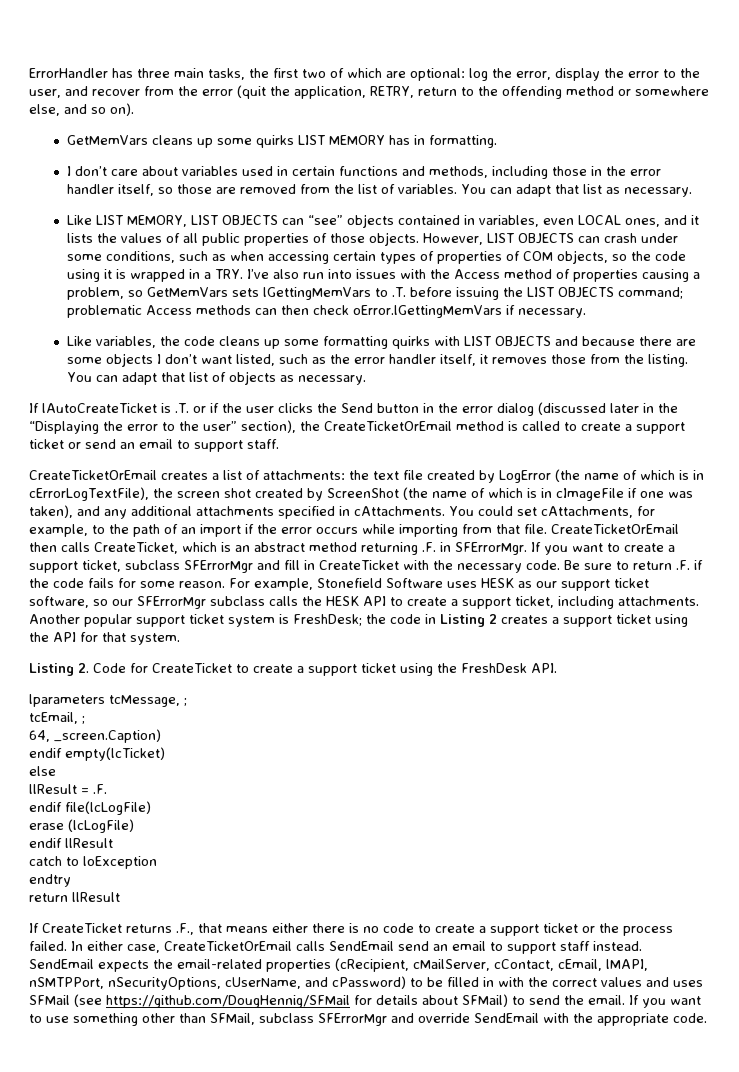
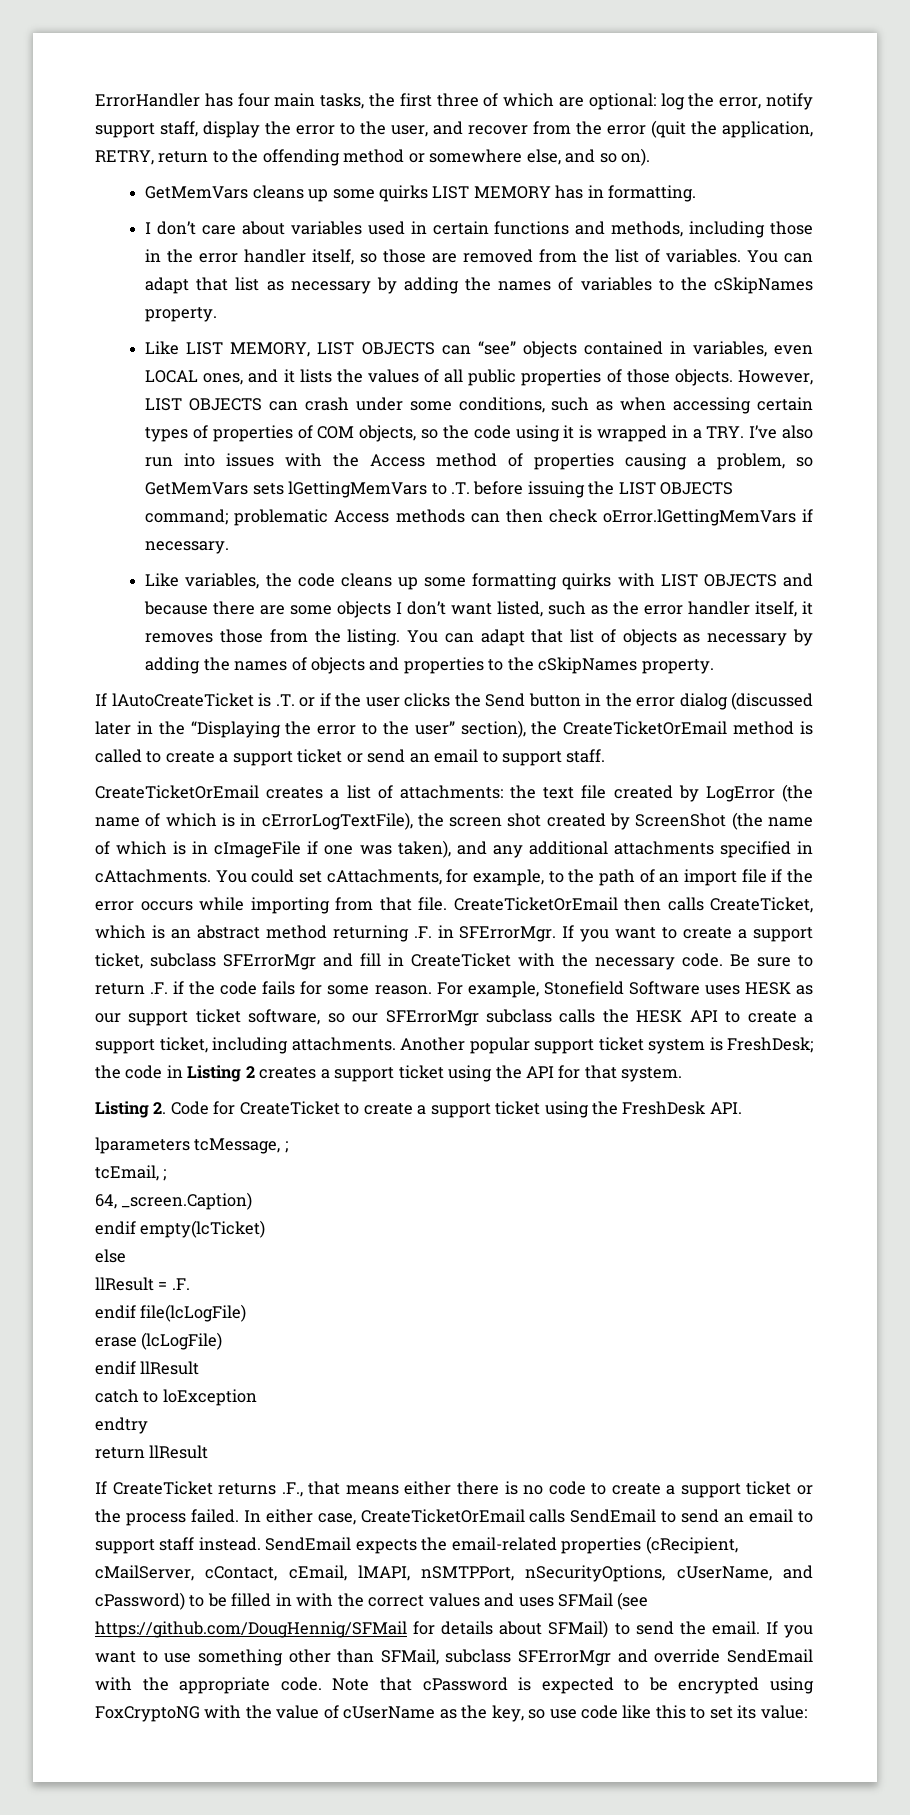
- ErrorHandler has three main tasks, the first two of which are optional: log the error, display the error to the user, and recover from the error (quit the application, RETRY, return to the offending method or somewhere else, and so on).
+ ErrorHandler has four main tasks, the first three of which are optional: log the error, notify support staff, display the error to the user, and recover from the error (quit the application, RETRY, return to the offending method or somewhere else, and so on).
- You can adapt that list as necessary.
+ You can adapt that list as necessary by adding the names of variables to the cSkipNames property.
- You can adapt that list of objects as necessary.
+ You can adapt that list of objects as necessary by adding the names of objects and properties to the cSkipNames property.
- You could set cAttachments, for example, to the path of an import if the error occurs while importing from that file.
+ You could set cAttachments, for example, to the path of an import file if the error occurs while importing from that file.
- In either case, CreateTicketOrEmail calls SendEmail send an email to support staff instead.
+ In either case, CreateTicketOrEmail calls SendEmail to send an email to support staff instead.
+ Note that cPassword is expected to be encrypted using FoxCryptoNG with the value of cUserName as the key, so use code like this to set its value:

